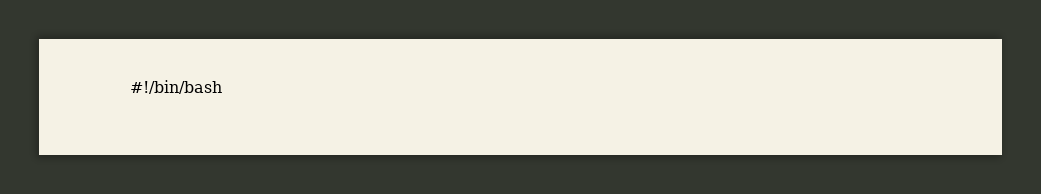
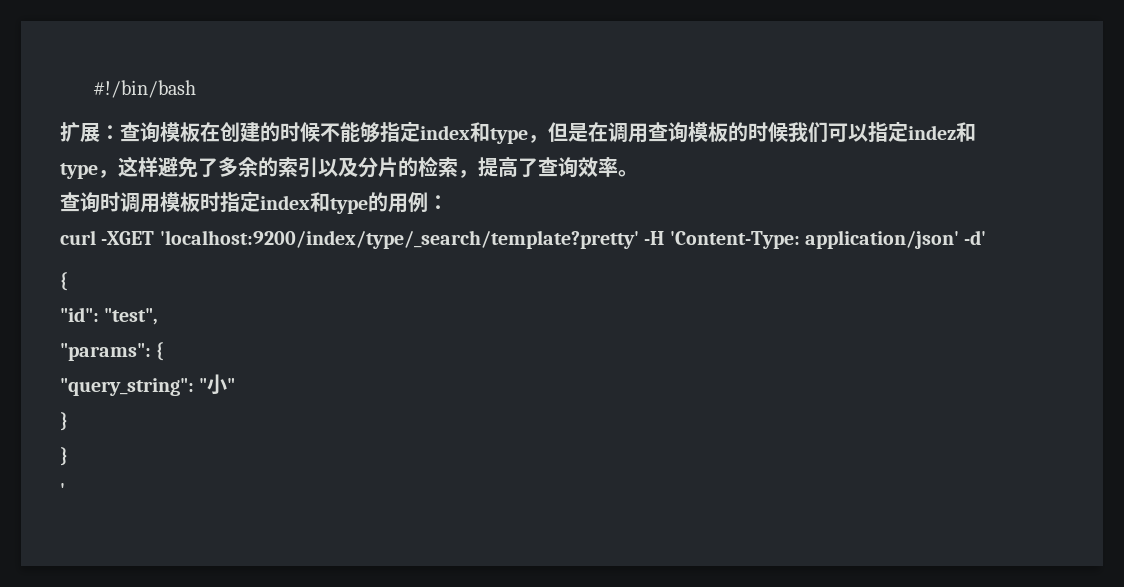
+ 扩展：查询模板在创建的时候不能够指定index和type，但是在调用查询模板的时候我们可以指定indez和type，这样避免了多余的索引以及分片的检索，提高了查询效率。
+ 查询时调用模板时指定index和type的用例：
+ curl -XGET 'localhost:9200/index/type/_search/template?pretty' -H 'Content-Type: application/json' -d'
+ {
+ "id": "test",
+ "params": {
+ "query_string": "小"
+ }
+ }
+ '

